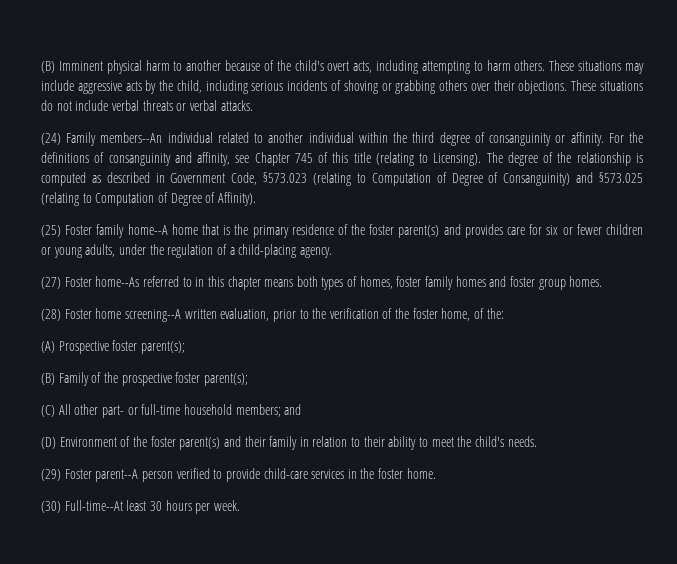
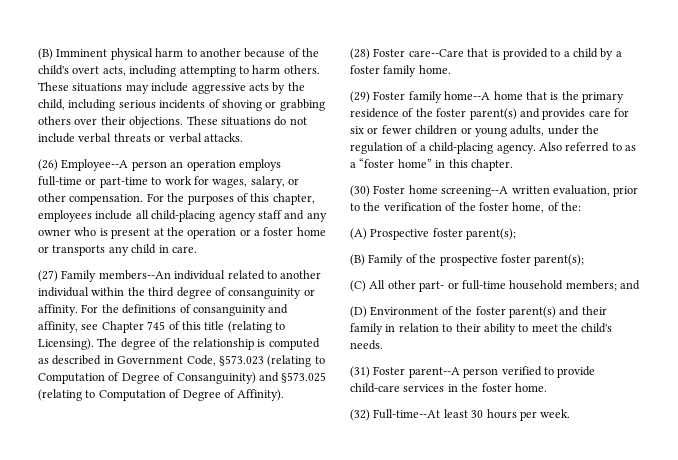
- (24) Family members--An individual related to another individual within the third degree of consanguinity or affinity.
+ (26) Employee--A person an operation employs full-time or part-time to work for wages, salary, or other compensation. For the purposes of this chapter, employees include all child-placing agency staff and any owner who is present at the operation or a foster home or transports any child in care.
+ (27) Family members--An individual related to another individual within the third degree of consanguinity or affinity.
- (25) Foster family home--A home that is the primary residence of the foster parent(s) and provides care for six or fewer children or young adults, under the regulation of a child-placing agency.
- (27) Foster home--As referred to in this chapter means both types of homes, foster family homes and foster group homes.
- (28) Foster home screening--A written evaluation, prior to the verification of the foster home, of the:
+ (28) Foster care--Care that is provided to a child by a foster family home.
+ (29) Foster family home--A home that is the primary residence of the foster parent(s) and provides care for six or fewer children or young adults, under the regulation of a child-placing agency. Also referred to as a “foster home” in this chapter.
+ (30) Foster home screening--A written evaluation, prior to the verification of the foster home, of the:
- (29) Foster parent--A person verified to provide child-care services in the foster home.
+ (31) Foster parent--A person verified to provide child-care services in the foster home.
- (30) Full-time--At least 30 hours per week.
+ (32) Full-time--At least 30 hours per week.

